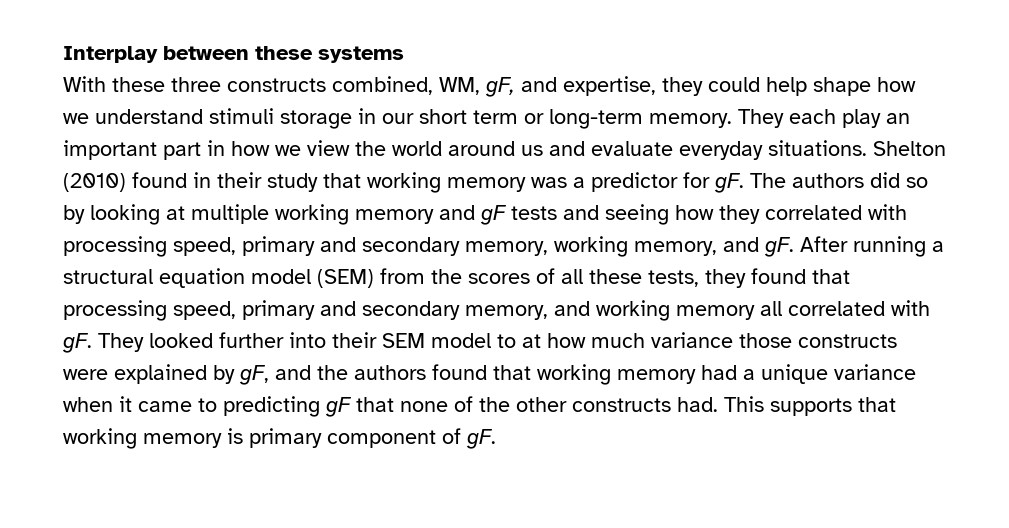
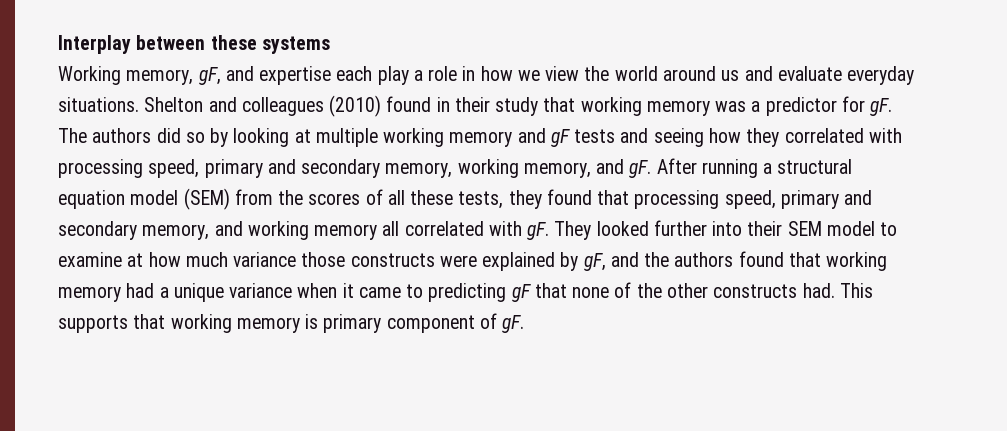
- With these three constructs combined, WM, gF, and expertise, they could help shape how we understand stimuli storage in our short term or long-term memory. They each play an important part in how we view the world around us and evaluate everyday situations.
+ Working memory, gF, and expertise each play a role in how we view the world around us and evaluate everyday situations.
- Shelton (2010) found in their study that working memory was a predictor for gF.
+ Shelton and colleagues (2010) found in their study that working memory was a predictor for gF.
- They looked further into their SEM model to at how much variance those constructs were explained by gF, and the authors found that working memory had a unique variance when it came to predicting gF that none of the other constructs had.
+ They looked further into their SEM model to examine at how much variance those constructs were explained by gF, and the authors found that working memory had a unique variance when it came to predicting gF that none of the other constructs had.

